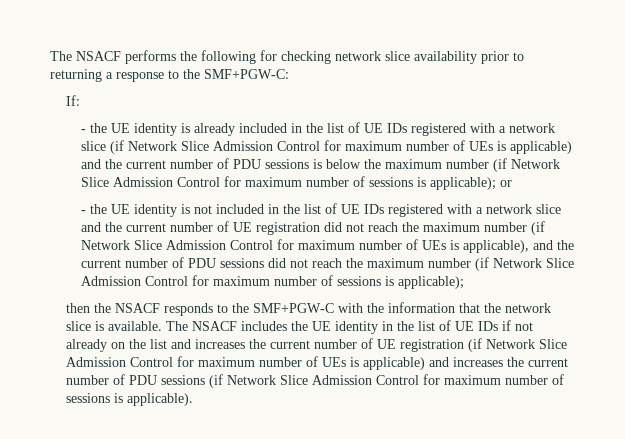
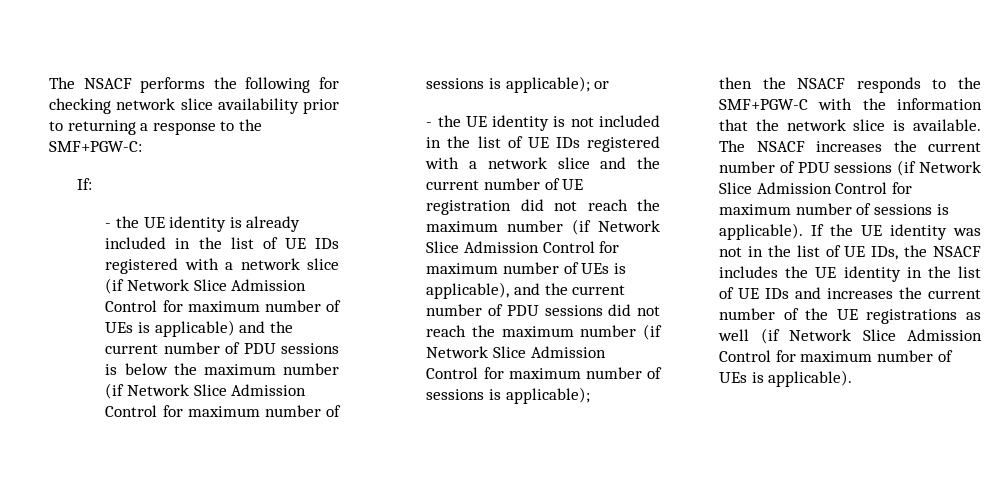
- The NSACF includes the UE identity in the list of UE IDs if not already on the list and increases the current number of UE registration (if Network Slice Admission Control for maximum number of UEs is applicable) and increases the current number of PDU sessions (if Network Slice Admission Control for maximum number of sessions is applicable).
+ The NSACF increases the current number of PDU sessions (if Network Slice Admission Control for maximum number of sessions is applicable).
+ If the UE identity was not in the list of UE IDs, the NSACF includes the UE identity in the list of UE IDs and increases the current number of the UE registrations as well (if Network Slice Admission Control for maximum number of UEs is applicable).

